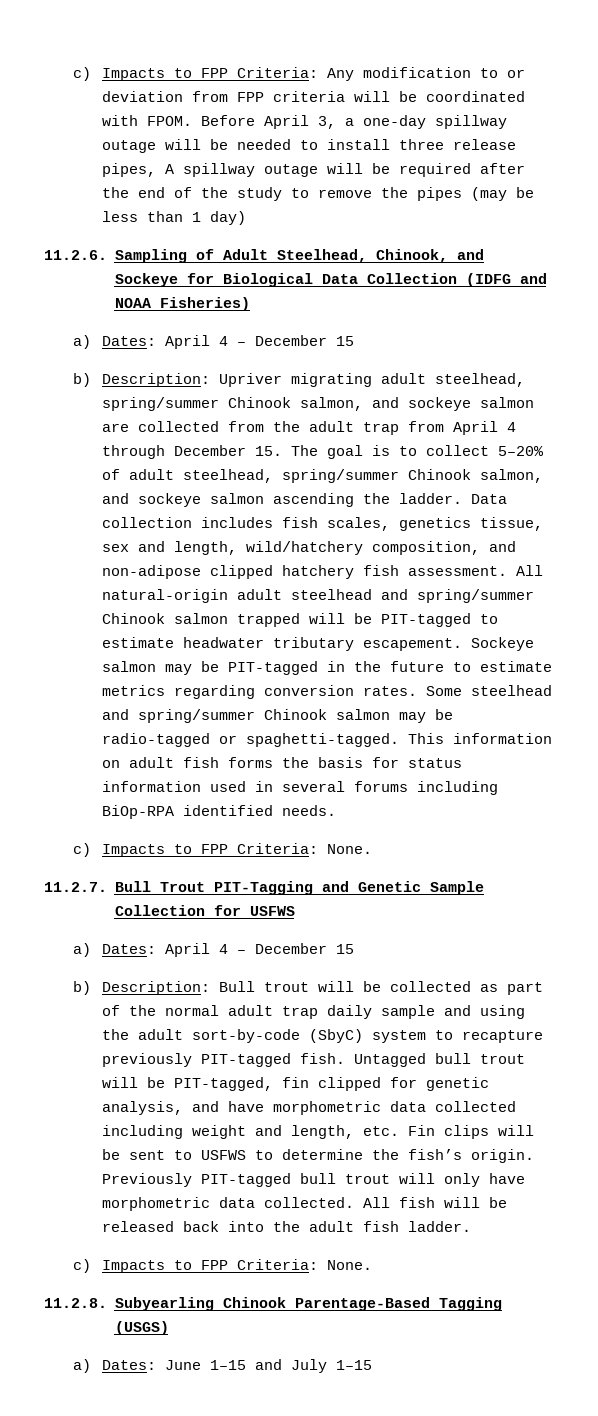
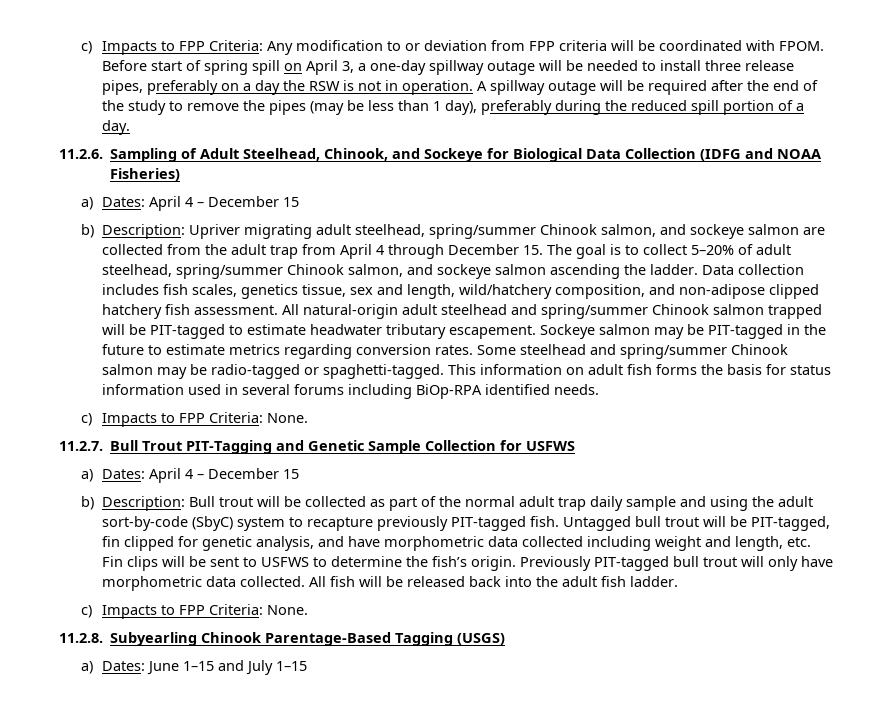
- Before April 3, a one-day spillway outage will be needed to install three release pipes, A spillway outage will be required after the end of the study to remove the pipes (may be less than 1 day)
+ Before start of spring spill on April 3, a one-day spillway outage will be needed to install three release pipes, preferably on a day the RSW is not in operation. A spillway outage will be required after the end of the study to remove the pipes (may be less than 1 day), preferably during the reduced spill portion of a day.

